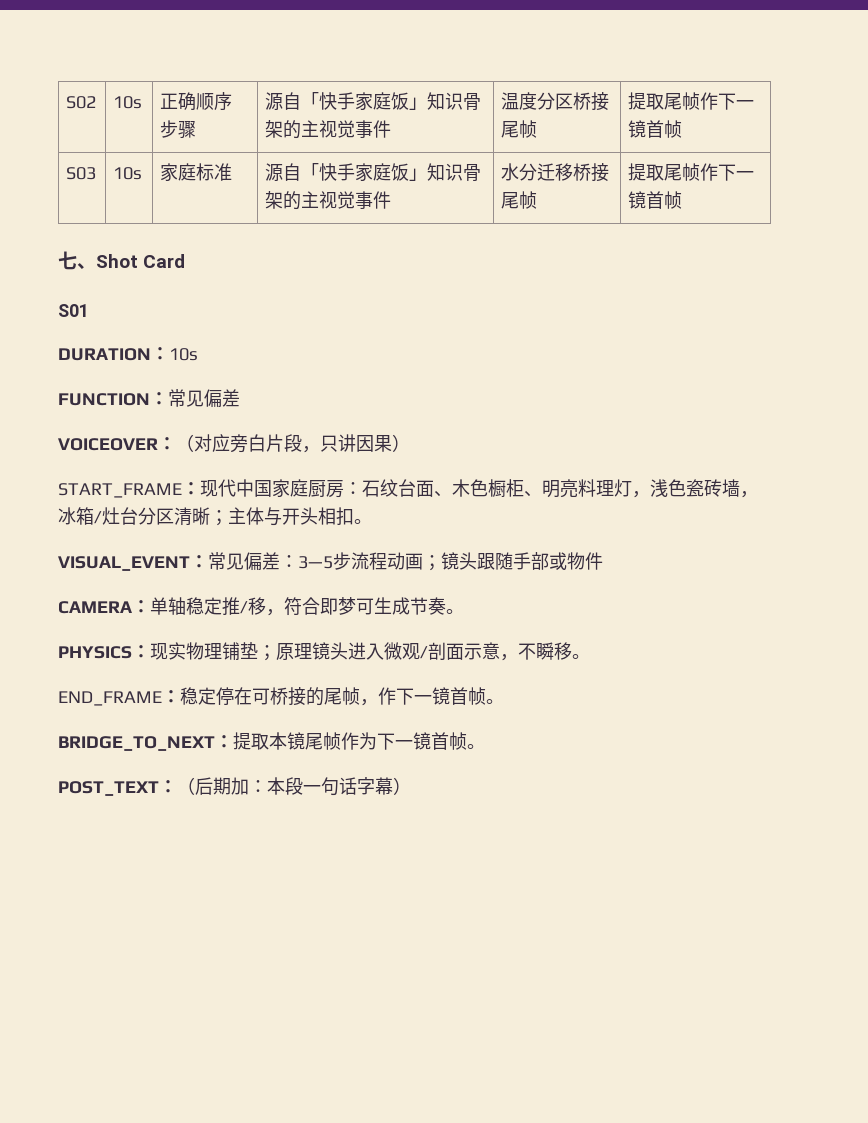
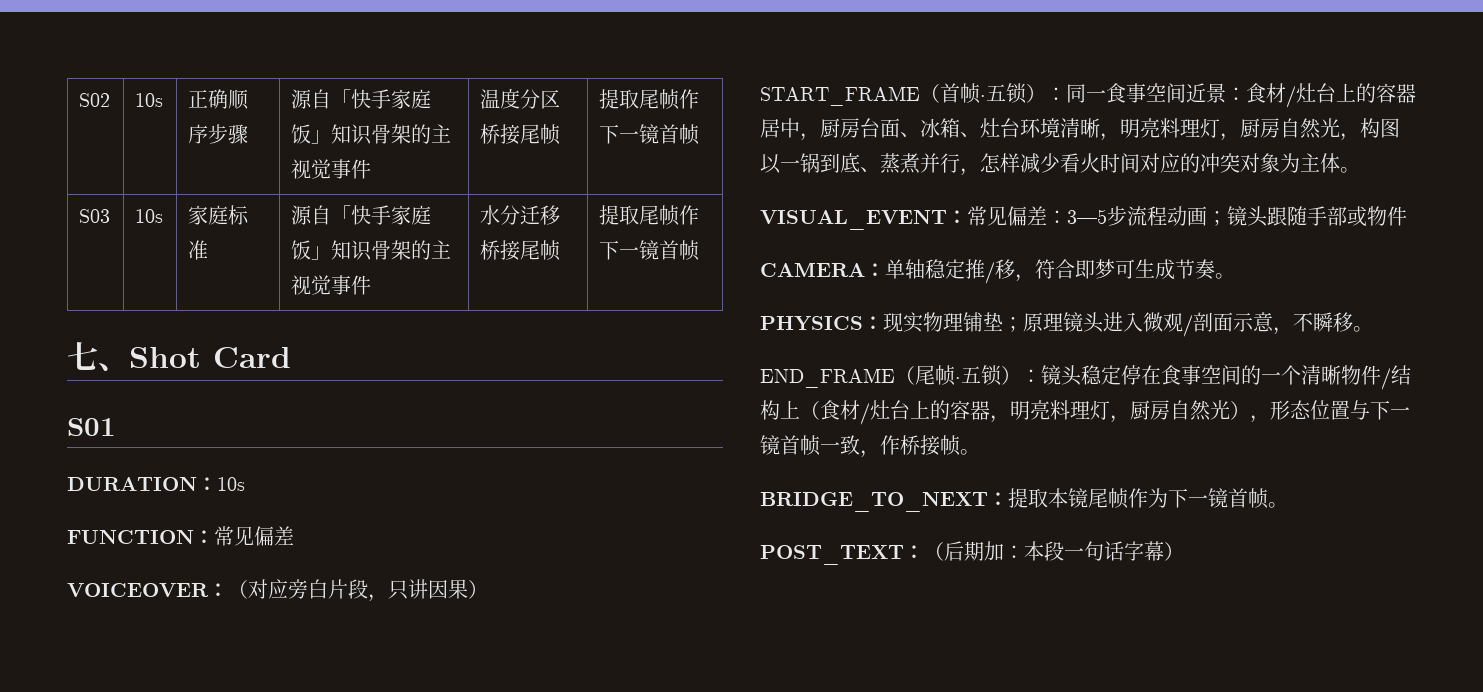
- START_FRAME：现代中国家庭厨房：石纹台面、木色橱柜、明亮料理灯，浅色瓷砖墙，冰箱/灶台分区清晰；主体与开头相扣。
+ START_FRAME（首帧·五锁）：同一食事空间近景：食材/灶台上的容器居中，厨房台面、冰箱、灶台环境清晰，明亮料理灯，厨房自然光，构图以一锅到底、蒸煮并行，怎样减少看火时间对应的冲突对象为主体。
- END_FRAME：稳定停在可桥接的尾帧，作下一镜首帧。
+ END_FRAME（尾帧·五锁）：镜头稳定停在食事空间的一个清晰物件/结构上（食材/灶台上的容器，明亮料理灯，厨房自然光），形态位置与下一镜首帧一致，作桥接帧。

